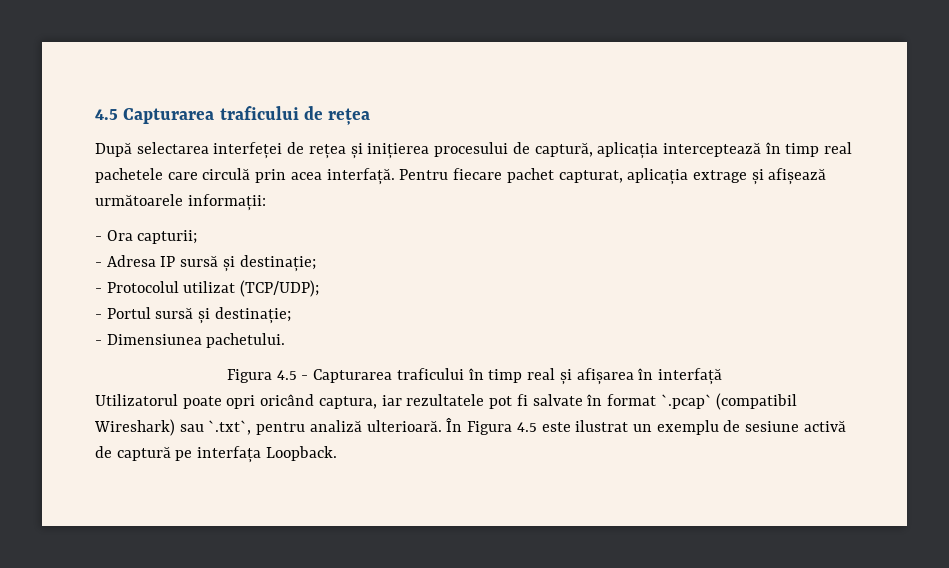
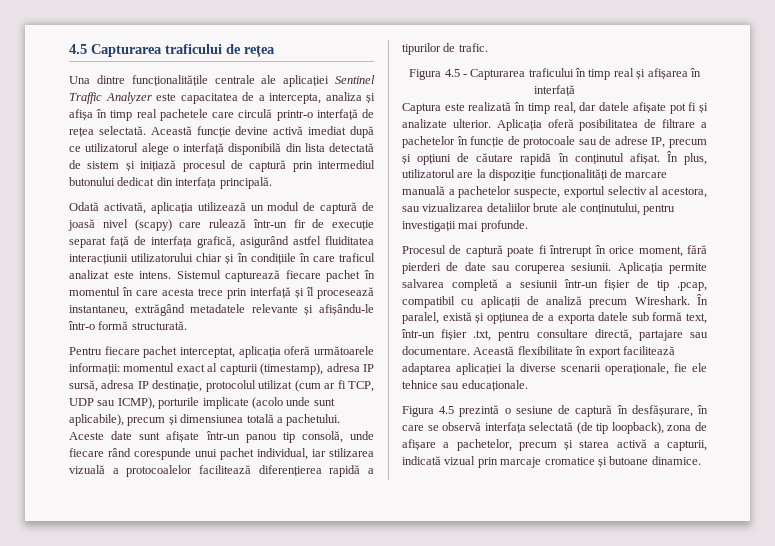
- După selectarea interfeței de rețea și inițierea procesului de captură, aplicația interceptează în timp real pachetele care circulă prin acea interfață. Pentru fiecare pachet capturat, aplicația extrage și afișează următoarele informații:
- - Ora capturii;
- - Adresa IP sursă și destinație;
- - Protocolul utilizat (TCP/UDP);
- - Portul sursă și destinație;
- - Dimensiunea pachetului.
+ Una dintre funcționalitățile centrale ale aplicației Sentinel Traffic Analyzer este capacitatea de a intercepta, analiza și afișa în timp real pachetele care circulă printr-o interfață de rețea selectată. Această funcție devine activă imediat după ce utilizatorul alege o interfață disponibilă din lista detectată de sistem și inițiază procesul de captură prin intermediul butonului dedicat din interfața principală.
+ Odată activată, aplicația utilizează un modul de captură de joasă nivel (scapy) care rulează într-un fir de execuție separat față de interfața grafică, asigurând astfel fluiditatea interacțiunii utilizatorului chiar și în condițiile în care traficul analizat este intens. Sistemul capturează fiecare pachet în momentul în care acesta trece prin interfață și îl procesează instantaneu, extrăgând metadatele relevante și afișându-le într-o formă structurată.
+ Pentru fiecare pachet interceptat, aplicația oferă următoarele informații: momentul exact al capturii (timestamp), adresa IP sursă, adresa IP destinație, protocolul utilizat (cum ar fi TCP, UDP sau ICMP), porturile implicate (acolo unde sunt aplicabile), precum și dimensiunea totală a pachetului. Aceste date sunt afișate într-un panou tip consolă, unde fiecare rând corespunde unui pachet individual, iar stilizarea vizuală a protocoalelor facilitează diferențierea rapidă a tipurilor de trafic.
- Utilizatorul poate opri oricând captura, iar rezultatele pot fi salvate în format `.pcap` (compatibil Wireshark) sau `.txt`, pentru analiză ulterioară. În Figura 4.5 este ilustrat un exemplu de sesiune activă de captură pe interfața Loopback.
+ Captura este realizată în timp real, dar datele afișate pot fi și analizate ulterior. Aplicația oferă posibilitatea de filtrare a pachetelor în funcție de protocoale sau de adrese IP, precum și opțiuni de căutare rapidă în conținutul afișat. În plus, utilizatorul are la dispoziție funcționalități de marcare manuală a pachetelor suspecte, exportul selectiv al acestora, sau vizualizarea detaliilor brute ale conținutului, pentru investigații mai profunde.
+ Procesul de captură poate fi întrerupt în orice moment, fără pierderi de date sau coruperea sesiunii. Aplicația permite salvarea completă a sesiunii într-un fișier de tip .pcap, compatibil cu aplicații de analiză precum Wireshark. În paralel, există și opțiunea de a exporta datele sub formă text, într-un fișier .txt, pentru consultare directă, partajare sau documentare. Această flexibilitate în export facilitează adaptarea aplicației la diverse scenarii operaționale, fie ele tehnice sau educaționale.
+ Figura 4.5 prezintă o sesiune de captură în desfășurare, în care se observă interfața selectată (de tip loopback), zona de afișare a pachetelor, precum și starea activă a capturii, indicată vizual prin marcaje cromatice și butoane dinamice.

